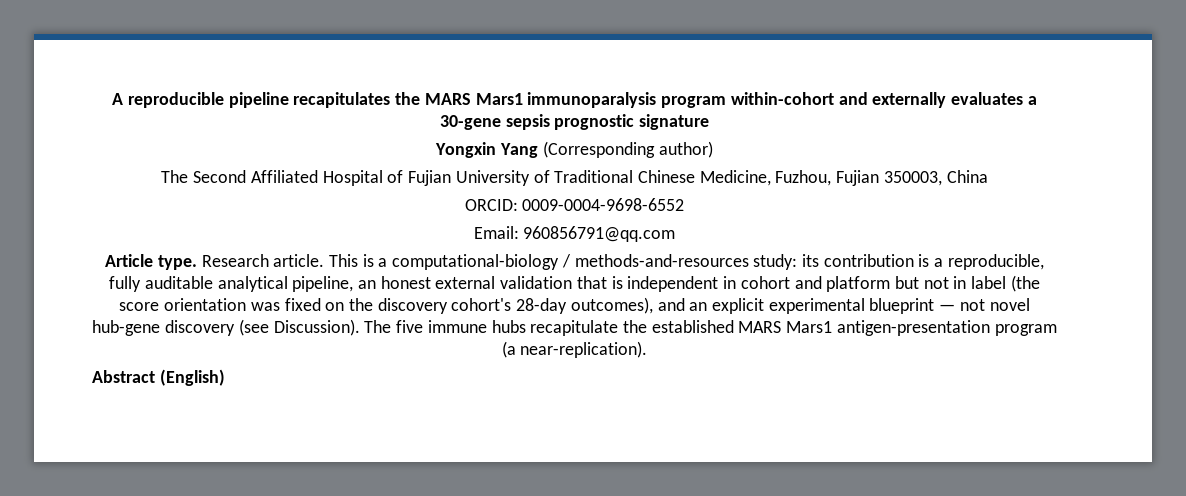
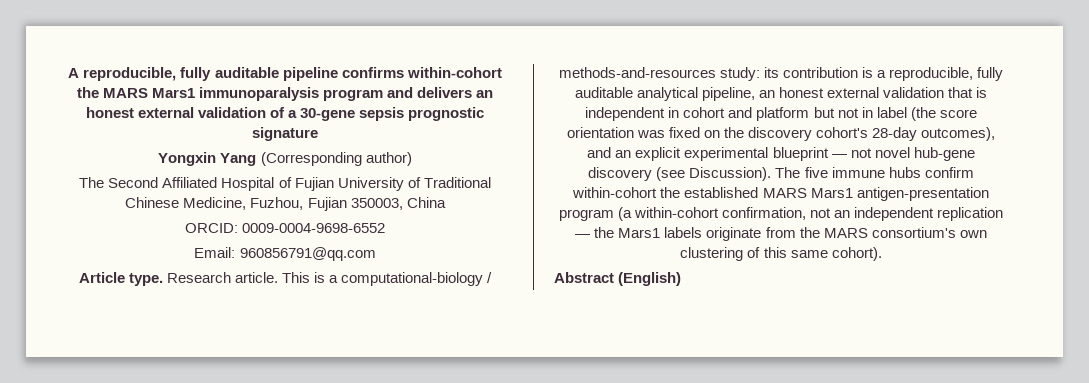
- A reproducible pipeline recapitulates the MARS Mars1 immunoparalysis program within-cohort and externally evaluates a 30-gene sepsis prognostic signature
+ A reproducible, fully auditable pipeline confirms within-cohort the MARS Mars1 immunoparalysis program and delivers an honest external validation of a 30-gene sepsis prognostic signature
- The five immune hubs recapitulate the established MARS Mars1 antigen-presentation program (a near-replication).
+ The five immune hubs confirm within-cohort the established MARS Mars1 antigen-presentation program (a within-cohort confirmation, not an independent replication — the Mars1 labels originate from the MARS consortium's own clustering of this same cohort).

